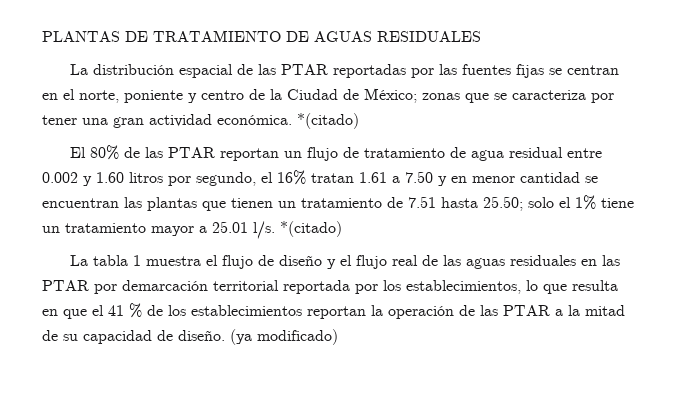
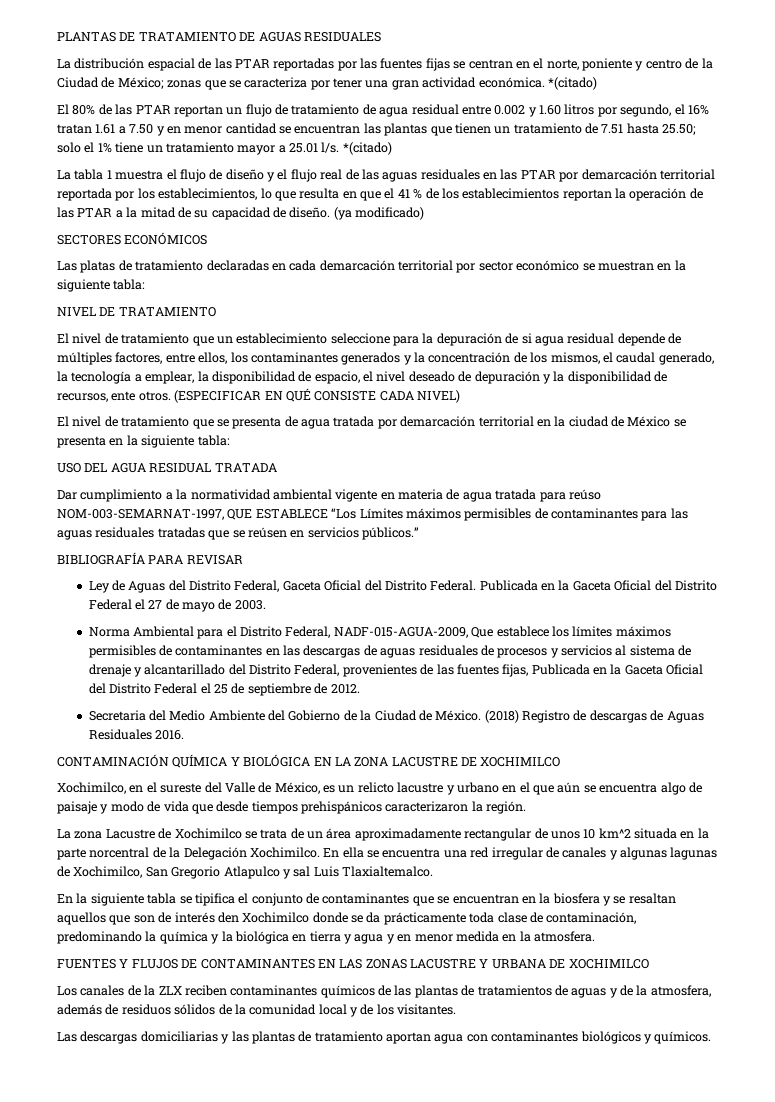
+ SECTORES ECONÓMICOS
+ Las platas de tratamiento declaradas en cada demarcación territorial por sector económico se muestran en la siguiente tabla:
+ NIVEL DE TRATAMIENTO
+ El nivel de tratamiento que un establecimiento seleccione para la depuración de si agua residual depende de múltiples factores, entre ellos, los contaminantes generados y la concentración de los mismos, el caudal generado, la tecnología a emplear, la disponibilidad de espacio, el nivel deseado de depuración y la disponibilidad de recursos, ente otros. (ESPECIFICAR EN QUÉ CONSISTE CADA NIVEL)
+ El nivel de tratamiento que se presenta de agua tratada por demarcación territorial en la ciudad de México se presenta en la siguiente tabla:
+ USO DEL AGUA RESIDUAL TRATADA
+ Dar cumplimiento a la normatividad ambiental vigente en materia de agua tratada para reúso NOM-003-SEMARNAT-1997, QUE ESTABLECE “Los Límites máximos permisibles de contaminantes para las aguas residuales tratadas que se reúsen en servicios públicos.”
+ BIBLIOGRAFÍA PARA REVISAR
+ Ley de Aguas del Distrito Federal, Gaceta Oficial del Distrito Federal. Publicada en la Gaceta Oficial del Distrito Federal el 27 de mayo de 2003.
+ Norma Ambiental para el Distrito Federal, NADF-015-AGUA-2009, Que establece los límites máximos permisibles de contaminantes en las descargas de aguas residuales de procesos y servicios al sistema de drenaje y alcantarillado del Distrito Federal, provenientes de las fuentes fijas, Publicada en la Gaceta Oficial del Distrito Federal el 25 de septiembre de 2012.
+ Secretaria del Medio Ambiente del Gobierno de la Ciudad de México. (2018) Registro de descargas de Aguas Residuales 2016.
+ CONTAMINACIÓN QUÍMICA Y BIOLÓGICA EN LA ZONA LACUSTRE DE XOCHIMILCO
+ Xochimilco, en el sureste del Valle de México, es un relicto lacustre y urbano en el que aún se encuentra algo de paisaje y modo de vida que desde tiempos prehispánicos caracterizaron la región.
+ La zona Lacustre de Xochimilco se trata de un área aproximadamente rectangular de unos 10 km^2 situada en la parte norcentral de la Delegación Xochimilco. En ella se encuentra una red irregular de canales y algunas lagunas de Xochimilco, San Gregorio Atlapulco y sal Luis Tlaxialtemalco.
+ En la siguiente tabla se tipifica el conjunto de contaminantes que se encuentran en la biosfera y se resaltan aquellos que son de interés den Xochimilco donde se da prácticamente toda clase de contaminación, predominando la química y la biológica en tierra y agua y en menor medida en la atmosfera.
+ FUENTES Y FLUJOS DE CONTAMINANTES EN LAS ZONAS LACUSTRE Y URBANA DE XOCHIMILCO
+ Los canales de la ZLX reciben contaminantes químicos de las plantas de tratamientos de aguas y de la atmosfera, además de residuos sólidos de la comunidad local y de los visitantes.
+ Las descargas domiciliarias y las plantas de tratamiento aportan agua con contaminantes biológicos y químicos.

